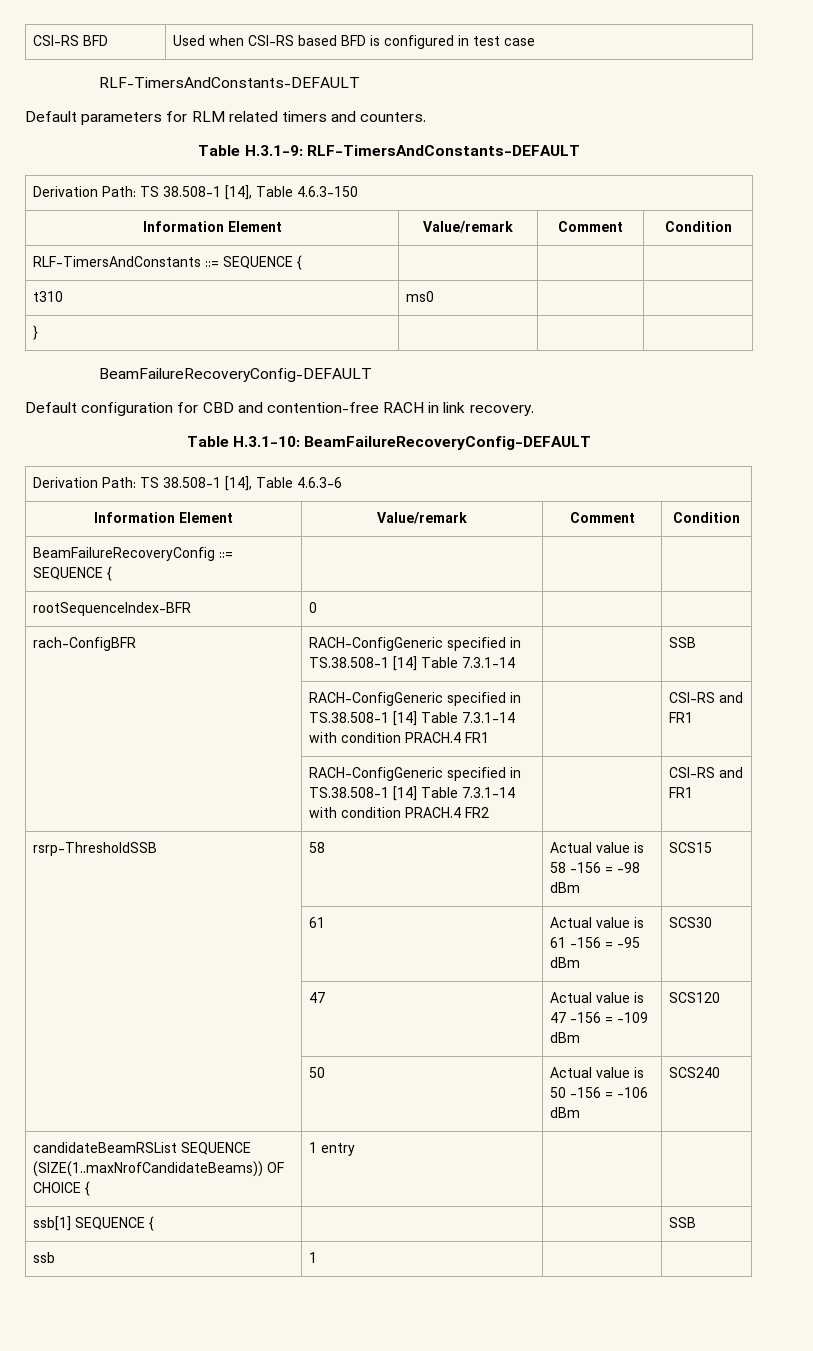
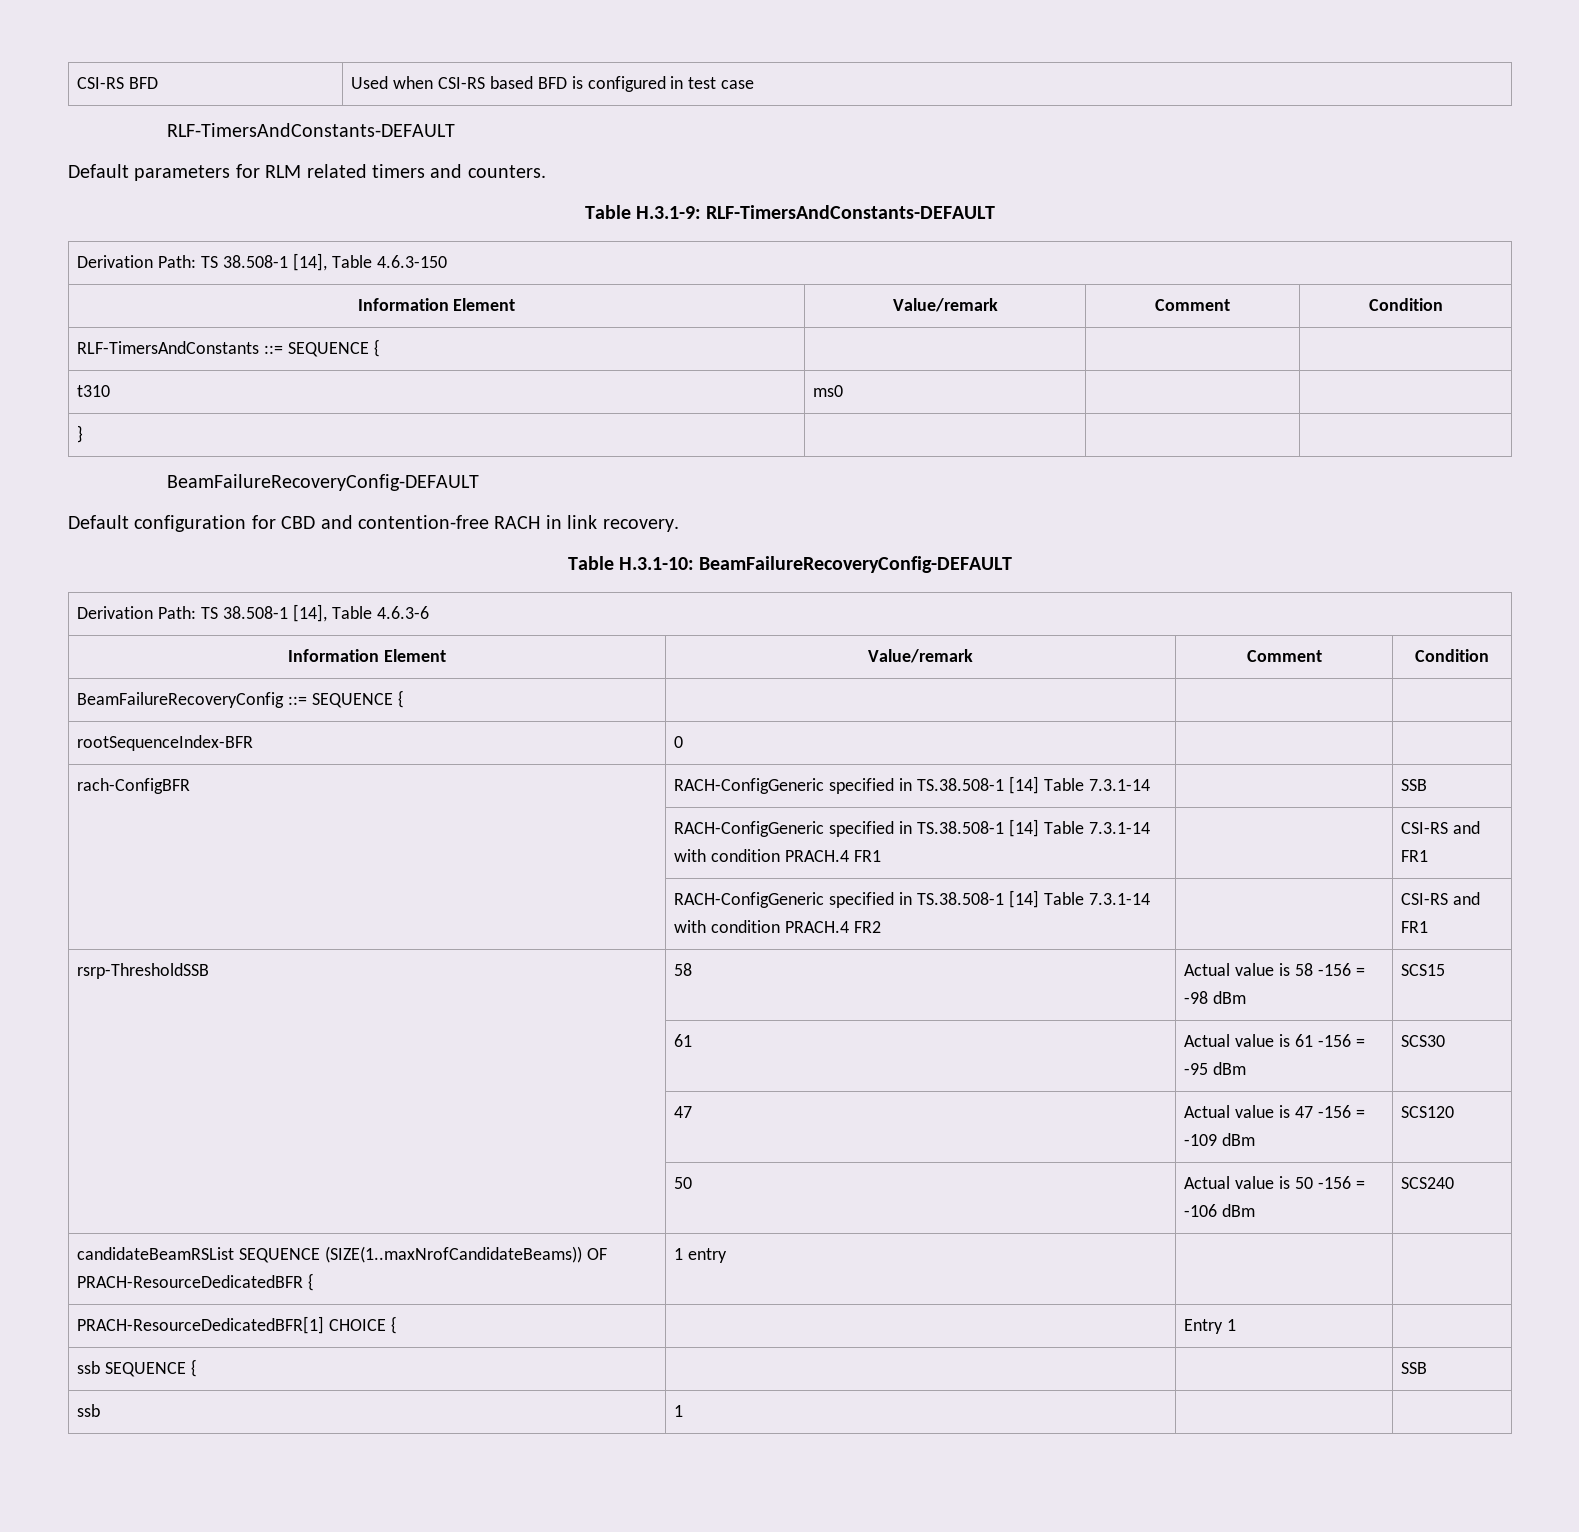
- candidateBeamRSList SEQUENCE (SIZE(1..maxNrofCandidateBeams)) OF CHOICE { | 1 entry | |
+ candidateBeamRSList SEQUENCE (SIZE(1..maxNrofCandidateBeams)) OF PRACH-ResourceDedicatedBFR { | 1 entry | |
- ssb[1] SEQUENCE { | | | SSB
+ PRACH-ResourceDedicatedBFR[1] CHOICE { | | Entry 1 |
+ ssb SEQUENCE { | | | SSB

